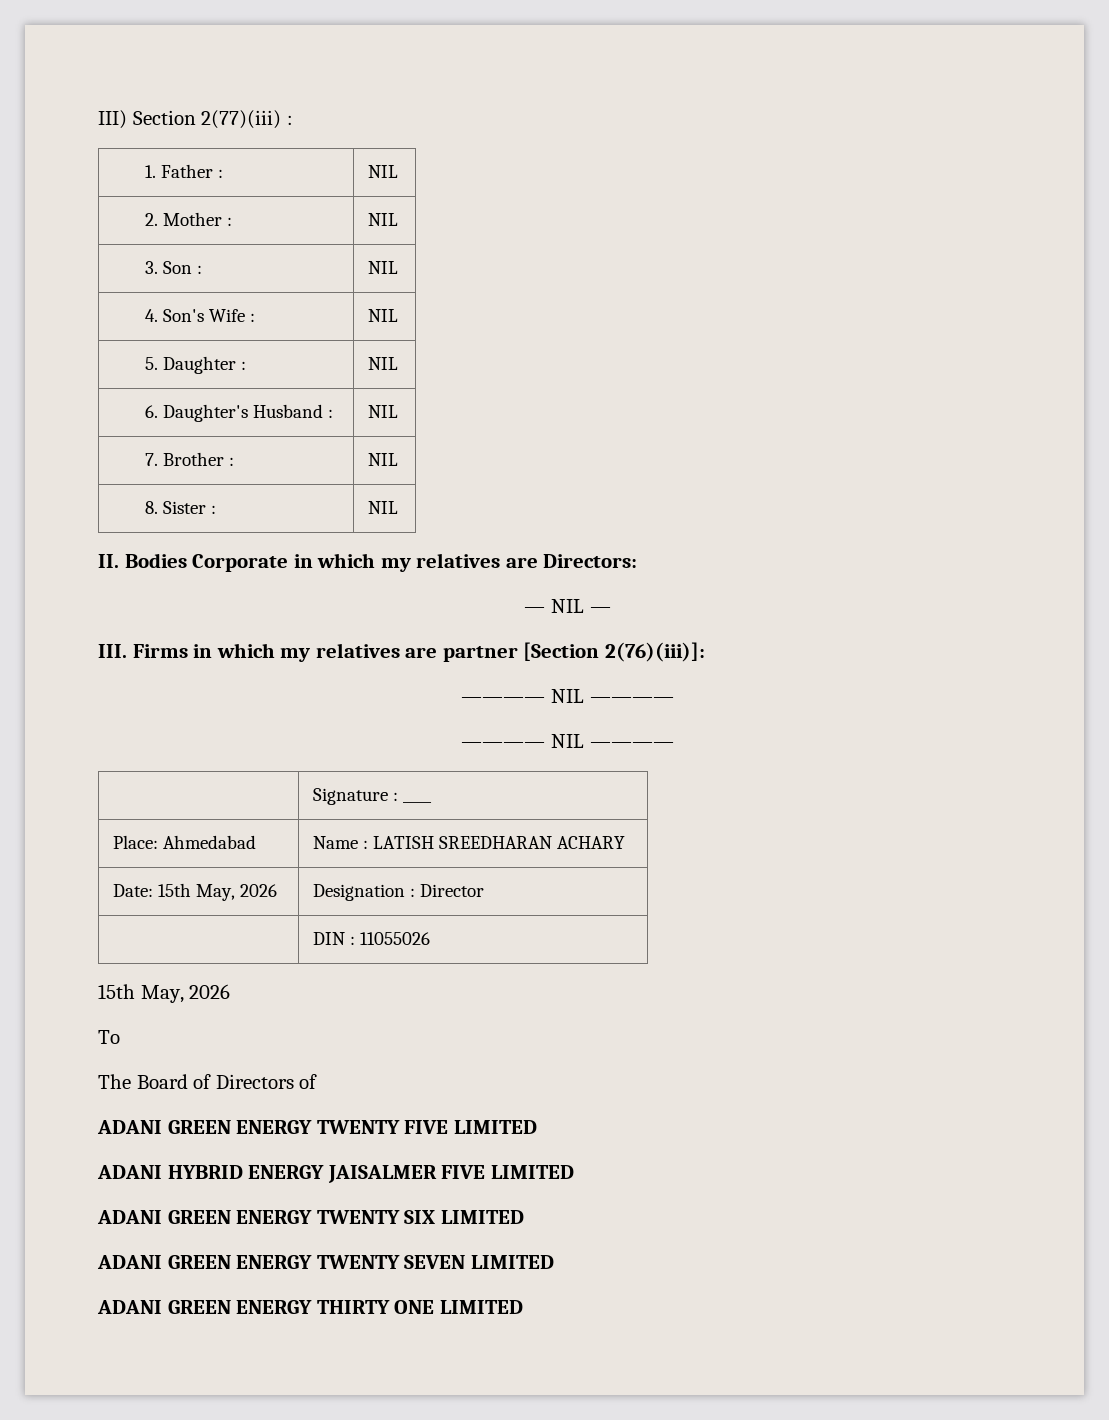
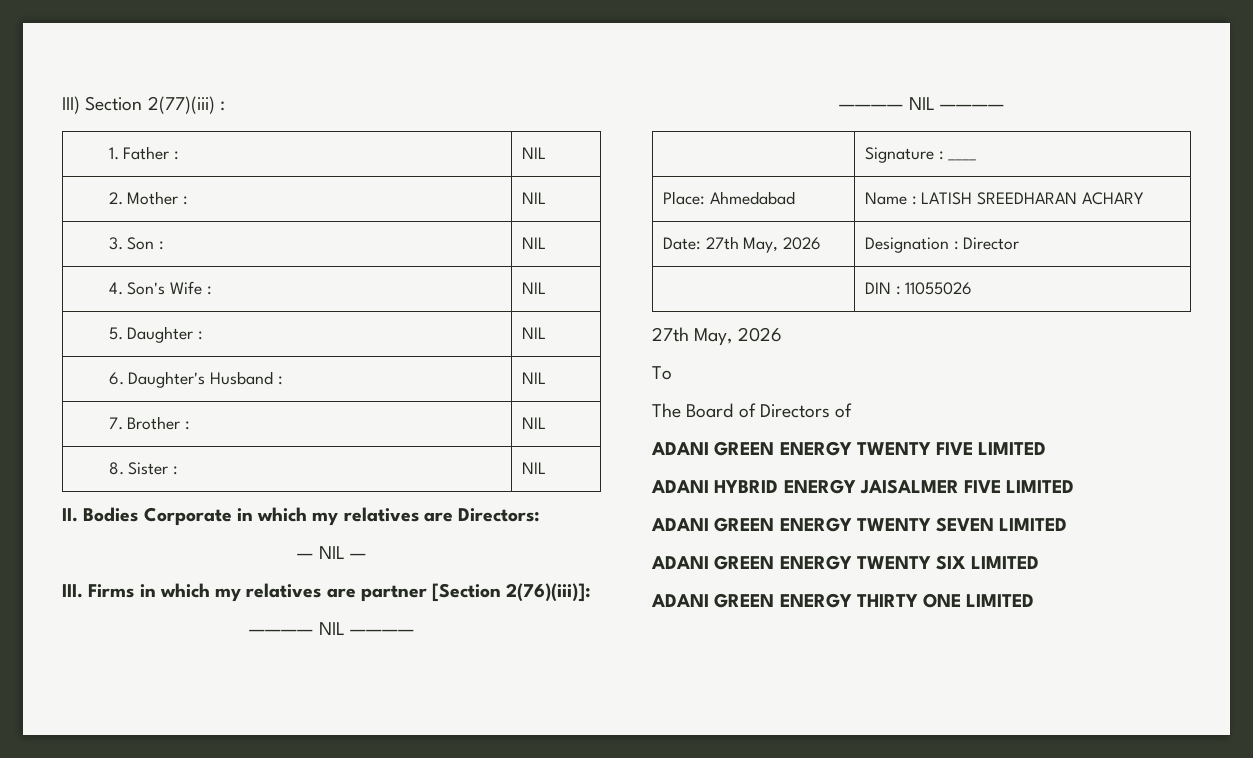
- Date: 15th May, 2026 | Designation : Director
+ Date: 27th May, 2026 | Designation : Director
  | DIN : 11055026
- 15th May, 2026
+ 27th May, 2026
+ ADANI GREEN ENERGY TWENTY SEVEN LIMITED
  ADANI GREEN ENERGY TWENTY SIX LIMITED
- ADANI GREEN ENERGY TWENTY SEVEN LIMITED

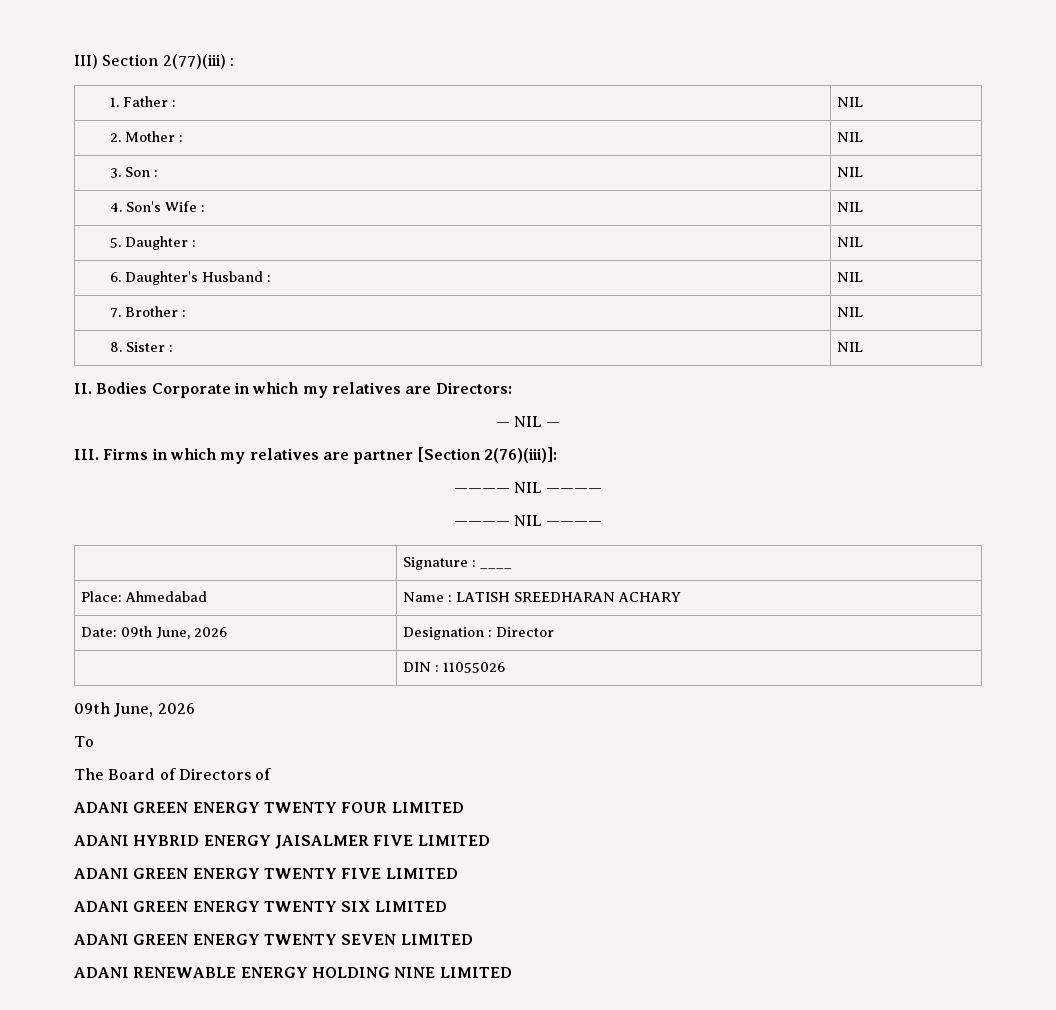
- Date: 27th May, 2026 | Designation : Director
+ Date: 09th June, 2026 | Designation : Director
  | DIN : 11055026
- 27th May, 2026
+ 09th June, 2026
- ADANI GREEN ENERGY TWENTY FIVE LIMITED
+ ADANI GREEN ENERGY TWENTY FOUR LIMITED
- ADANI GREEN ENERGY TWENTY SEVEN LIMITED
+ ADANI GREEN ENERGY TWENTY FIVE LIMITED
- ADANI GREEN ENERGY THIRTY ONE LIMITED
+ ADANI GREEN ENERGY TWENTY SEVEN LIMITED
+ ADANI RENEWABLE ENERGY HOLDING NINE LIMITED

